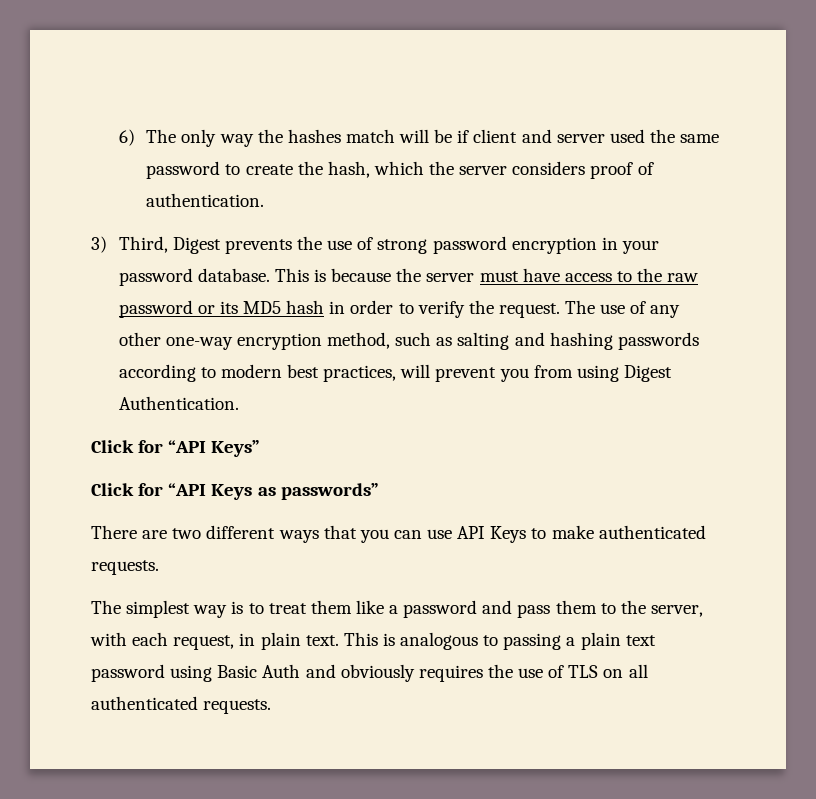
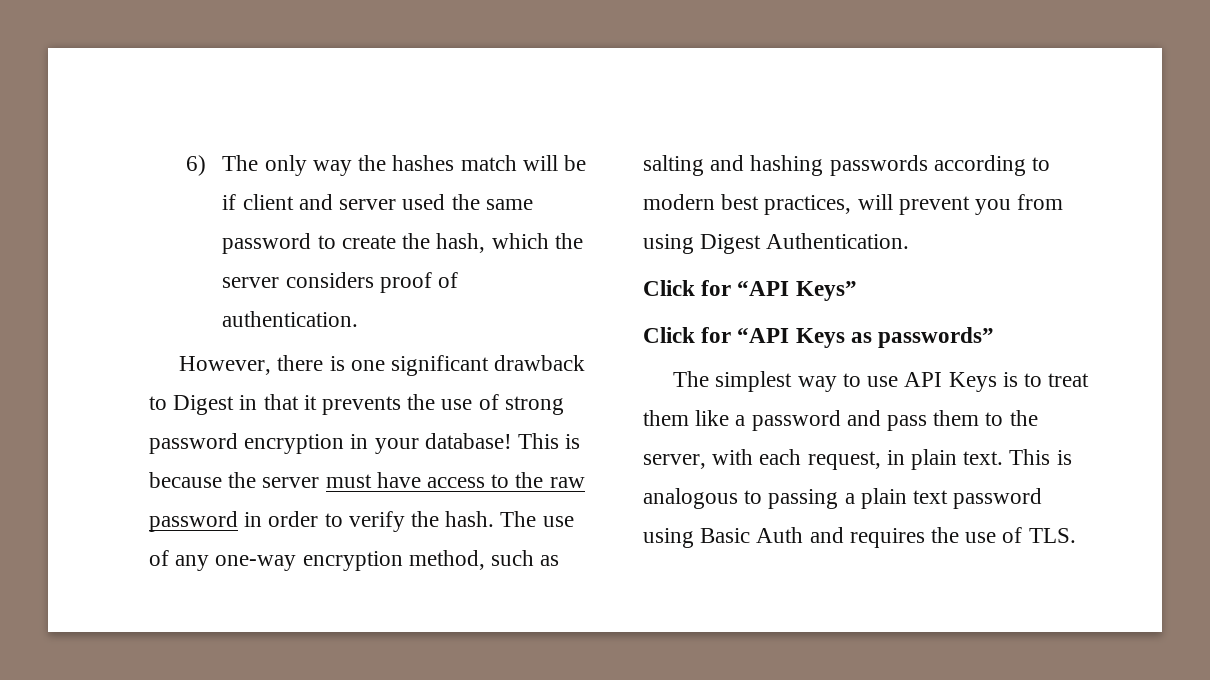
- 3) Third, Digest prevents the use of strong password encryption in your password database.
+ However, there is one significant drawback to Digest in that it prevents the use of strong password encryption in your database!
- This is because the server must have access to the raw password or its MD5 hash in order to verify the request.
+ This is because the server must have access to the raw password in order to verify the hash.
- The use of any other one-way encryption method, such as salting and hashing passwords according to modern best practices, will prevent you from using Digest Authentication.
+ The use of any one-way encryption method, such as salting and hashing passwords according to modern best practices, will prevent you from using Digest Authentication.
- There are two different ways that you can use API Keys to make authenticated requests.
- The simplest way is to treat them like a password and pass them to the server, with each request, in plain text.
+ The simplest way to use API Keys is to treat them like a password and pass them to the server, with each request, in plain text.
- This is analogous to passing a plain text password using Basic Auth and obviously requires the use of TLS on all authenticated requests.
+ This is analogous to passing a plain text password using Basic Auth and requires the use of TLS.

